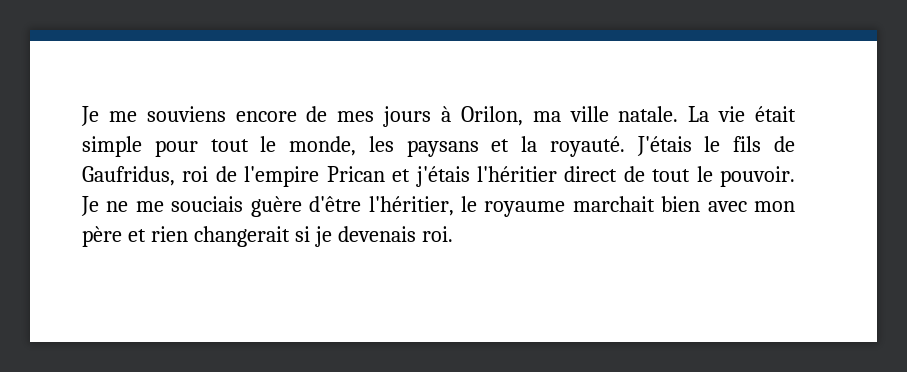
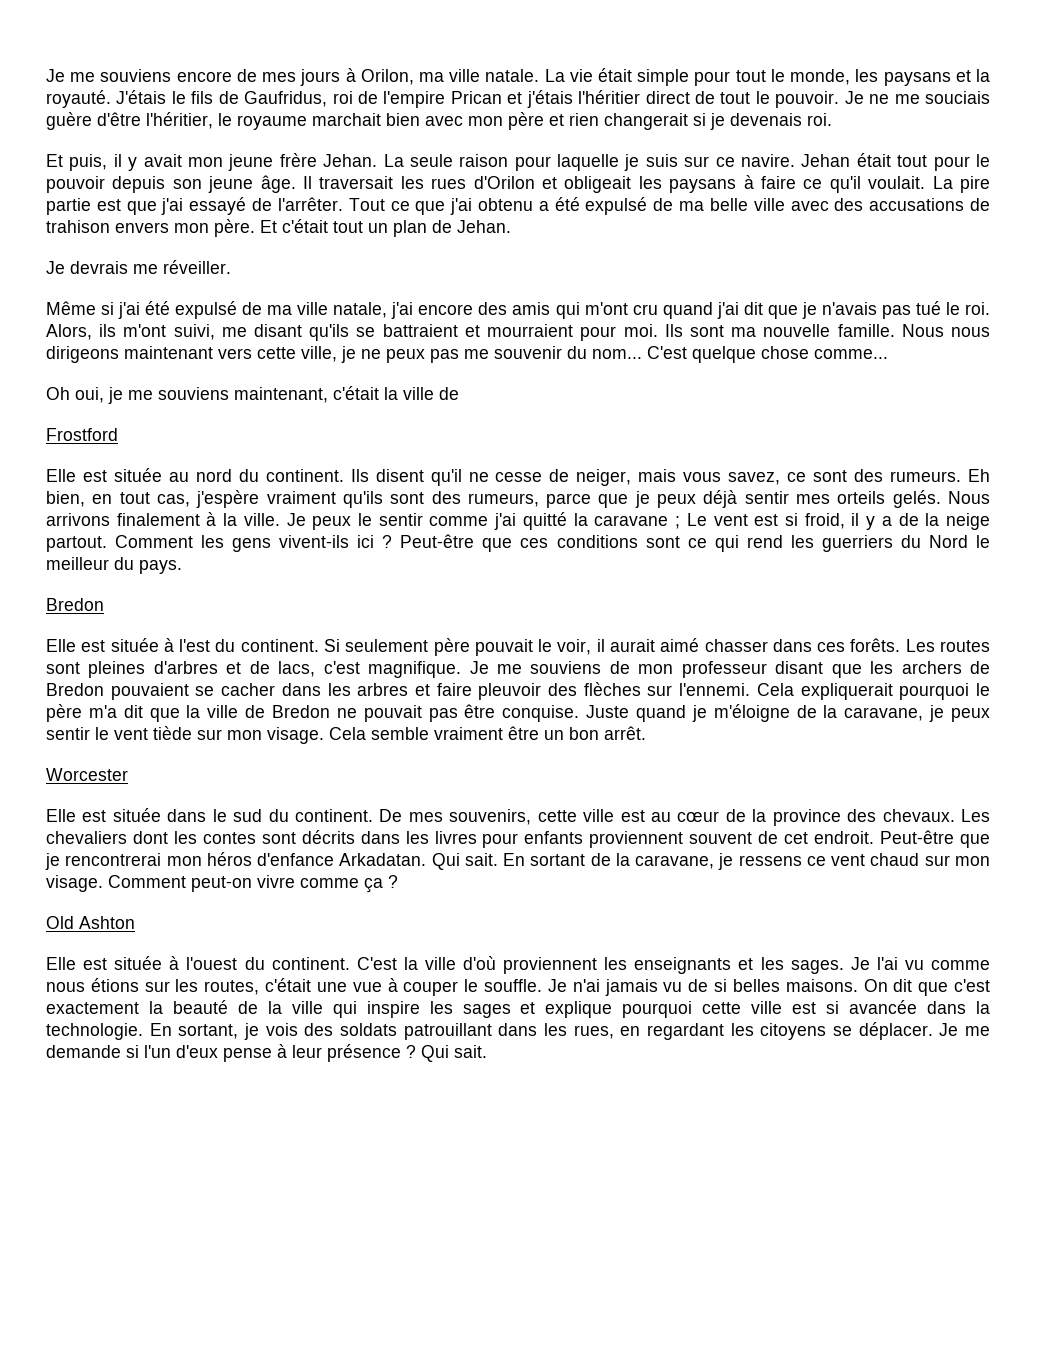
+ Et puis, il y avait mon jeune frère Jehan. La seule raison pour laquelle je suis sur ce navire. Jehan était tout pour le pouvoir depuis son jeune âge. Il traversait les rues d'Orilon et obligeait les paysans à faire ce qu'il voulait. La pire partie est que j'ai essayé de l'arrêter. Tout ce que j'ai obtenu a été expulsé de ma belle ville avec des accusations de trahison envers mon père. Et c'était tout un plan de Jehan.
+ Je devrais me réveiller.
+ Même si j'ai été expulsé de ma ville natale, j'ai encore des amis qui m'ont cru quand j'ai dit que je n'avais pas tué le roi. Alors, ils m'ont suivi, me disant qu'ils se battraient et mourraient pour moi. Ils sont ma nouvelle famille. Nous nous dirigeons maintenant vers cette ville, je ne peux pas me souvenir du nom... C'est quelque chose comme...
+ Oh oui, je me souviens maintenant, c'était la ville de
+ Frostford
+ Elle est située au nord du continent. Ils disent qu'il ne cesse de neiger, mais vous savez, ce sont des rumeurs. Eh bien, en tout cas, j'espère vraiment qu'ils sont des rumeurs, parce que je peux déjà sentir mes orteils gelés. Nous arrivons finalement à la ville. Je peux le sentir comme j'ai quitté la caravane ; Le vent est si froid, il y a de la neige partout. Comment les gens vivent-ils ici ? Peut-être que ces conditions sont ce qui rend les guerriers du Nord le meilleur du pays.
+ Bredon
+ Elle est située à l'est du continent. Si seulement père pouvait le voir, il aurait aimé chasser dans ces forêts. Les routes sont pleines d'arbres et de lacs, c'est magnifique. Je me souviens de mon professeur disant que les archers de Bredon pouvaient se cacher dans les arbres et faire pleuvoir des flèches sur l'ennemi. Cela expliquerait pourquoi le père m'a dit que la ville de Bredon ne pouvait pas être conquise. Juste quand je m'éloigne de la caravane, je peux sentir le vent tiède sur mon visage. Cela semble vraiment être un bon arrêt.
+ Worcester
+ Elle est située dans le sud du continent. De mes souvenirs, cette ville est au cœur de la province des chevaux. Les chevaliers dont les contes sont décrits dans les livres pour enfants proviennent souvent de cet endroit. Peut-être que je rencontrerai mon héros d'enfance Arkadatan. Qui sait. En sortant de la caravane, je ressens ce vent chaud sur mon visage. Comment peut-on vivre comme ça ?
+ Old Ashton
+ Elle est située à l'ouest du continent. C'est la ville d'où proviennent les enseignants et les sages. Je l'ai vu comme nous étions sur les routes, c'était une vue à couper le souffle. Je n'ai jamais vu de si belles maisons. On dit que c'est exactement la beauté de la ville qui inspire les sages et explique pourquoi cette ville est si avancée dans la technologie. En sortant, je vois des soldats patrouillant dans les rues, en regardant les citoyens se déplacer. Je me demande si l'un d'eux pense à leur présence ? Qui sait.

